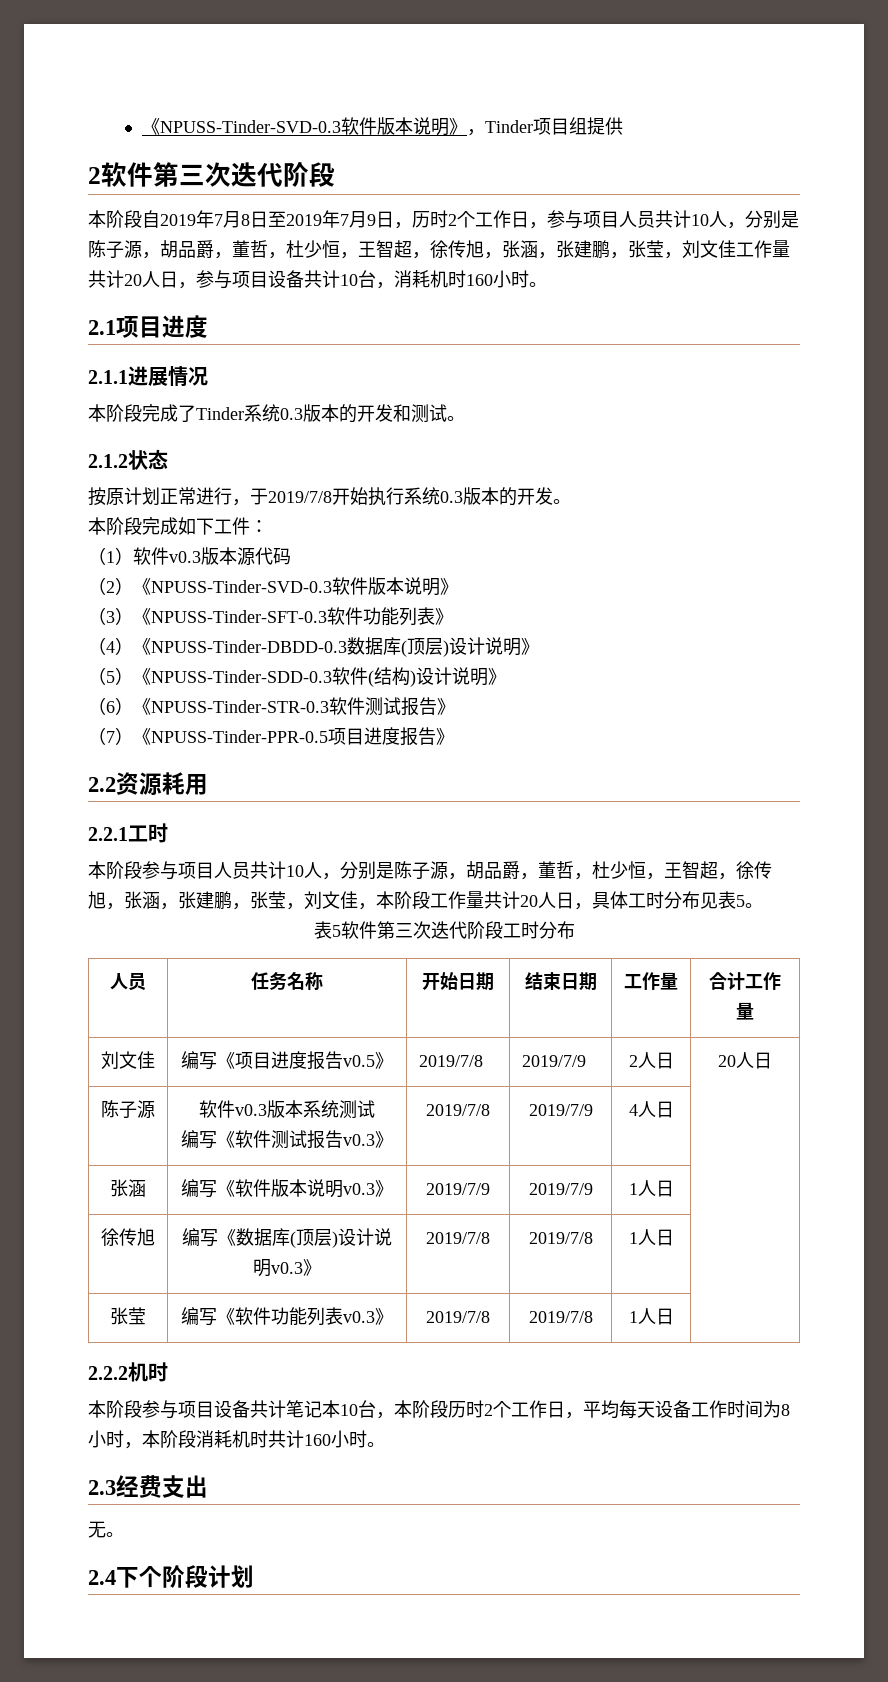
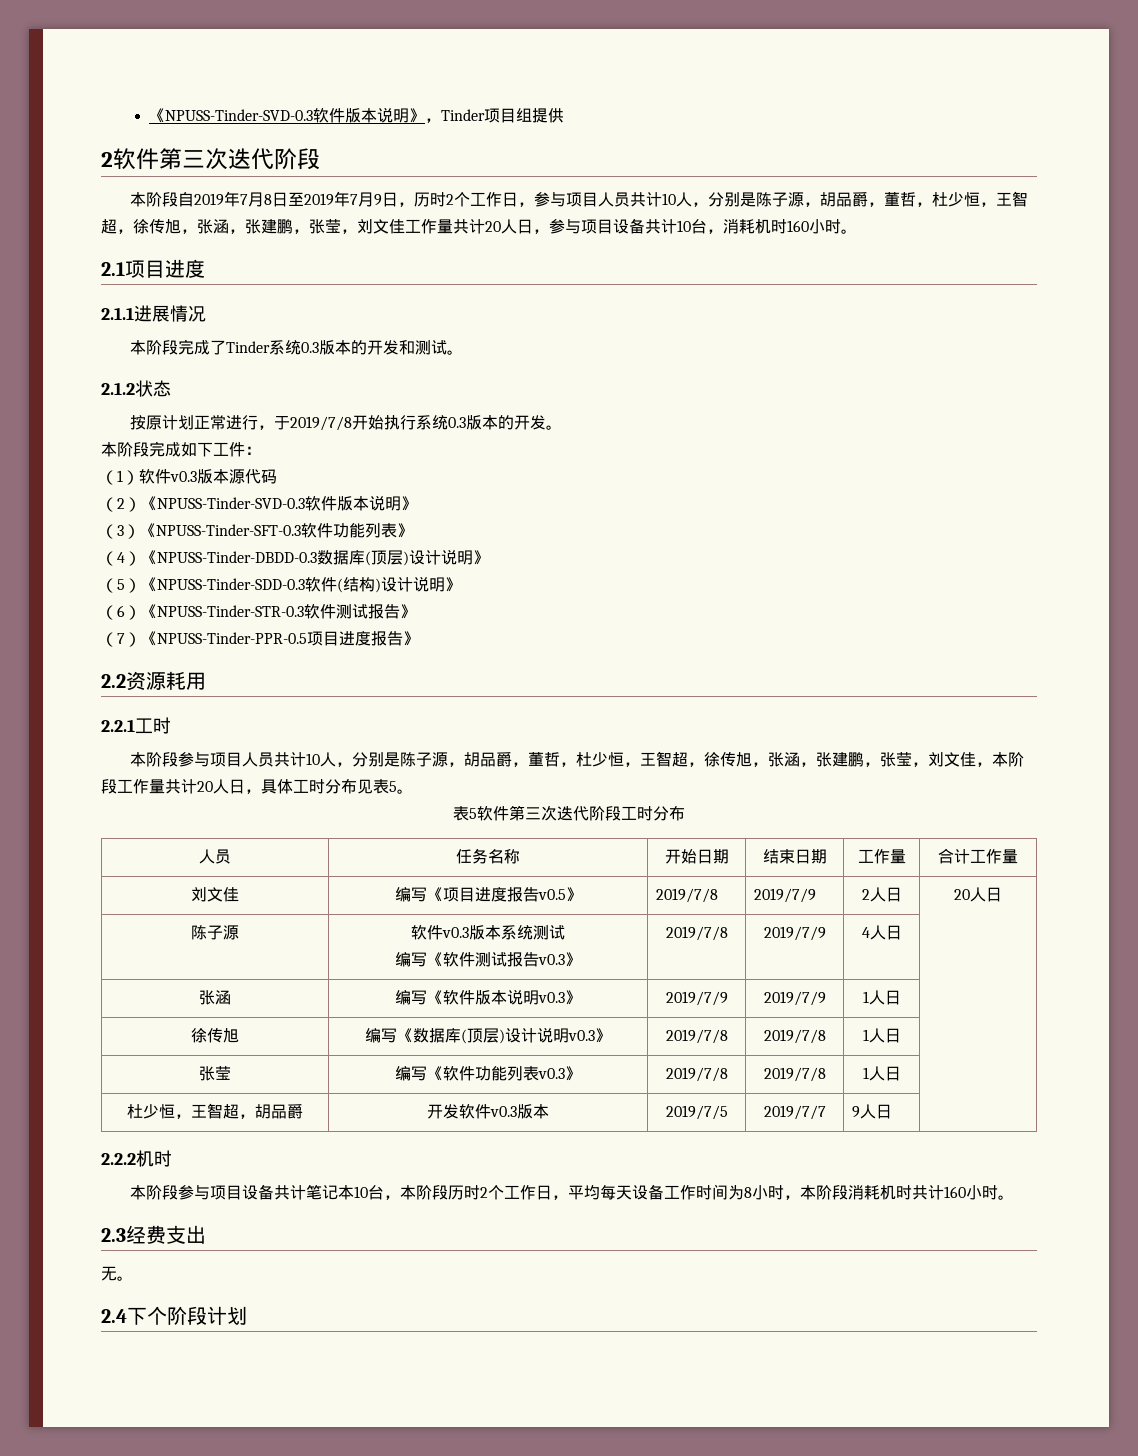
+ 杜少恒，王智超，胡品爵 | 开发软件v0.3版本 | 2019/7/5 | 2019/7/7 | 9人日 |

